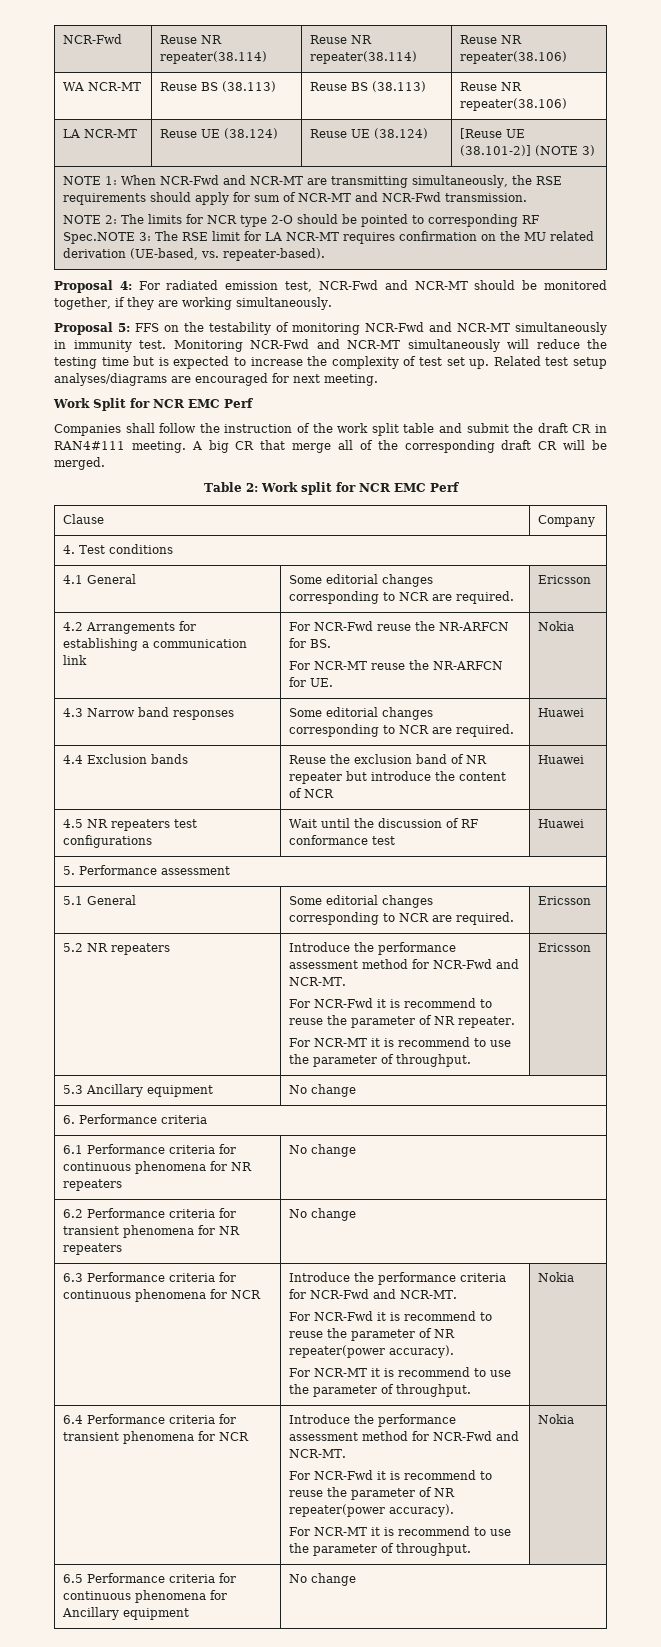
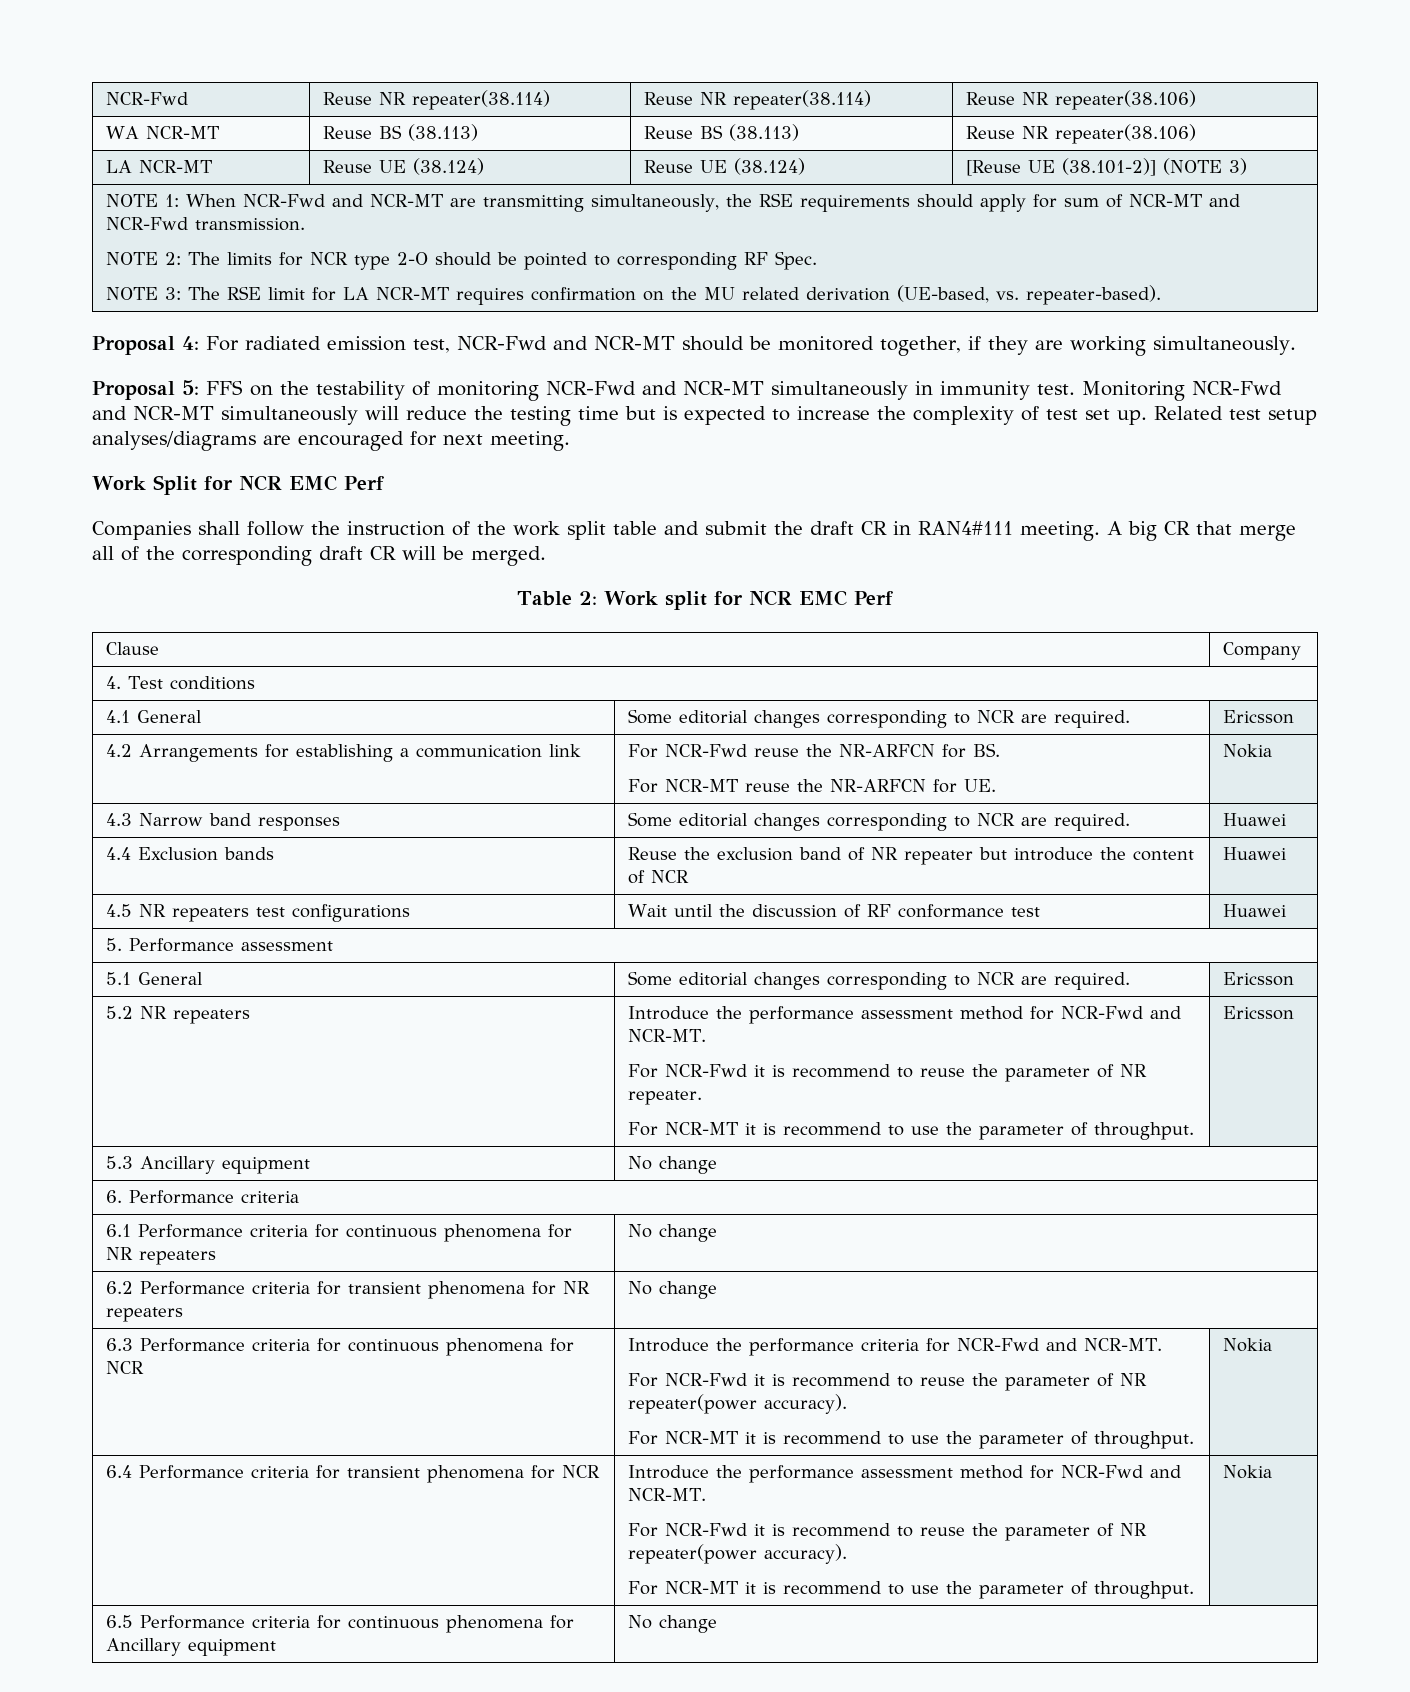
- NOTE 2: The limits for NCR type 2-O should be pointed to corresponding RF Spec.NOTE 3: The RSE limit for LA NCR-MT requires confirmation on the MU related derivation (UE-based, vs. repeater-based).
+ NOTE 2: The limits for NCR type 2-O should be pointed to corresponding RF Spec.
+ NOTE 3: The RSE limit for LA NCR-MT requires confirmation on the MU related derivation (UE-based, vs. repeater-based).

